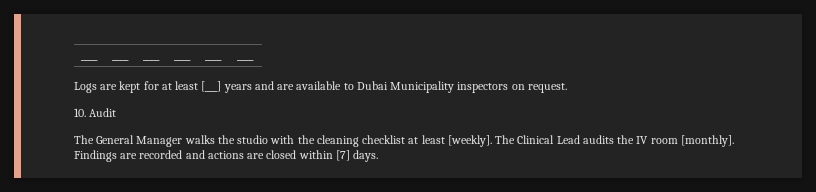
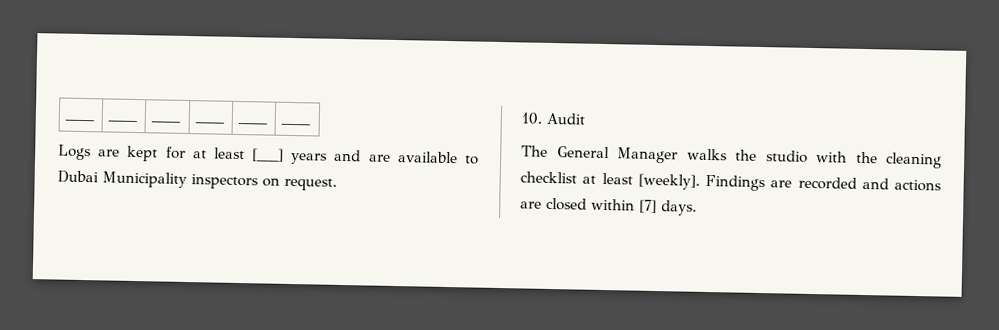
- The Clinical Lead audits the IV room [monthly].

